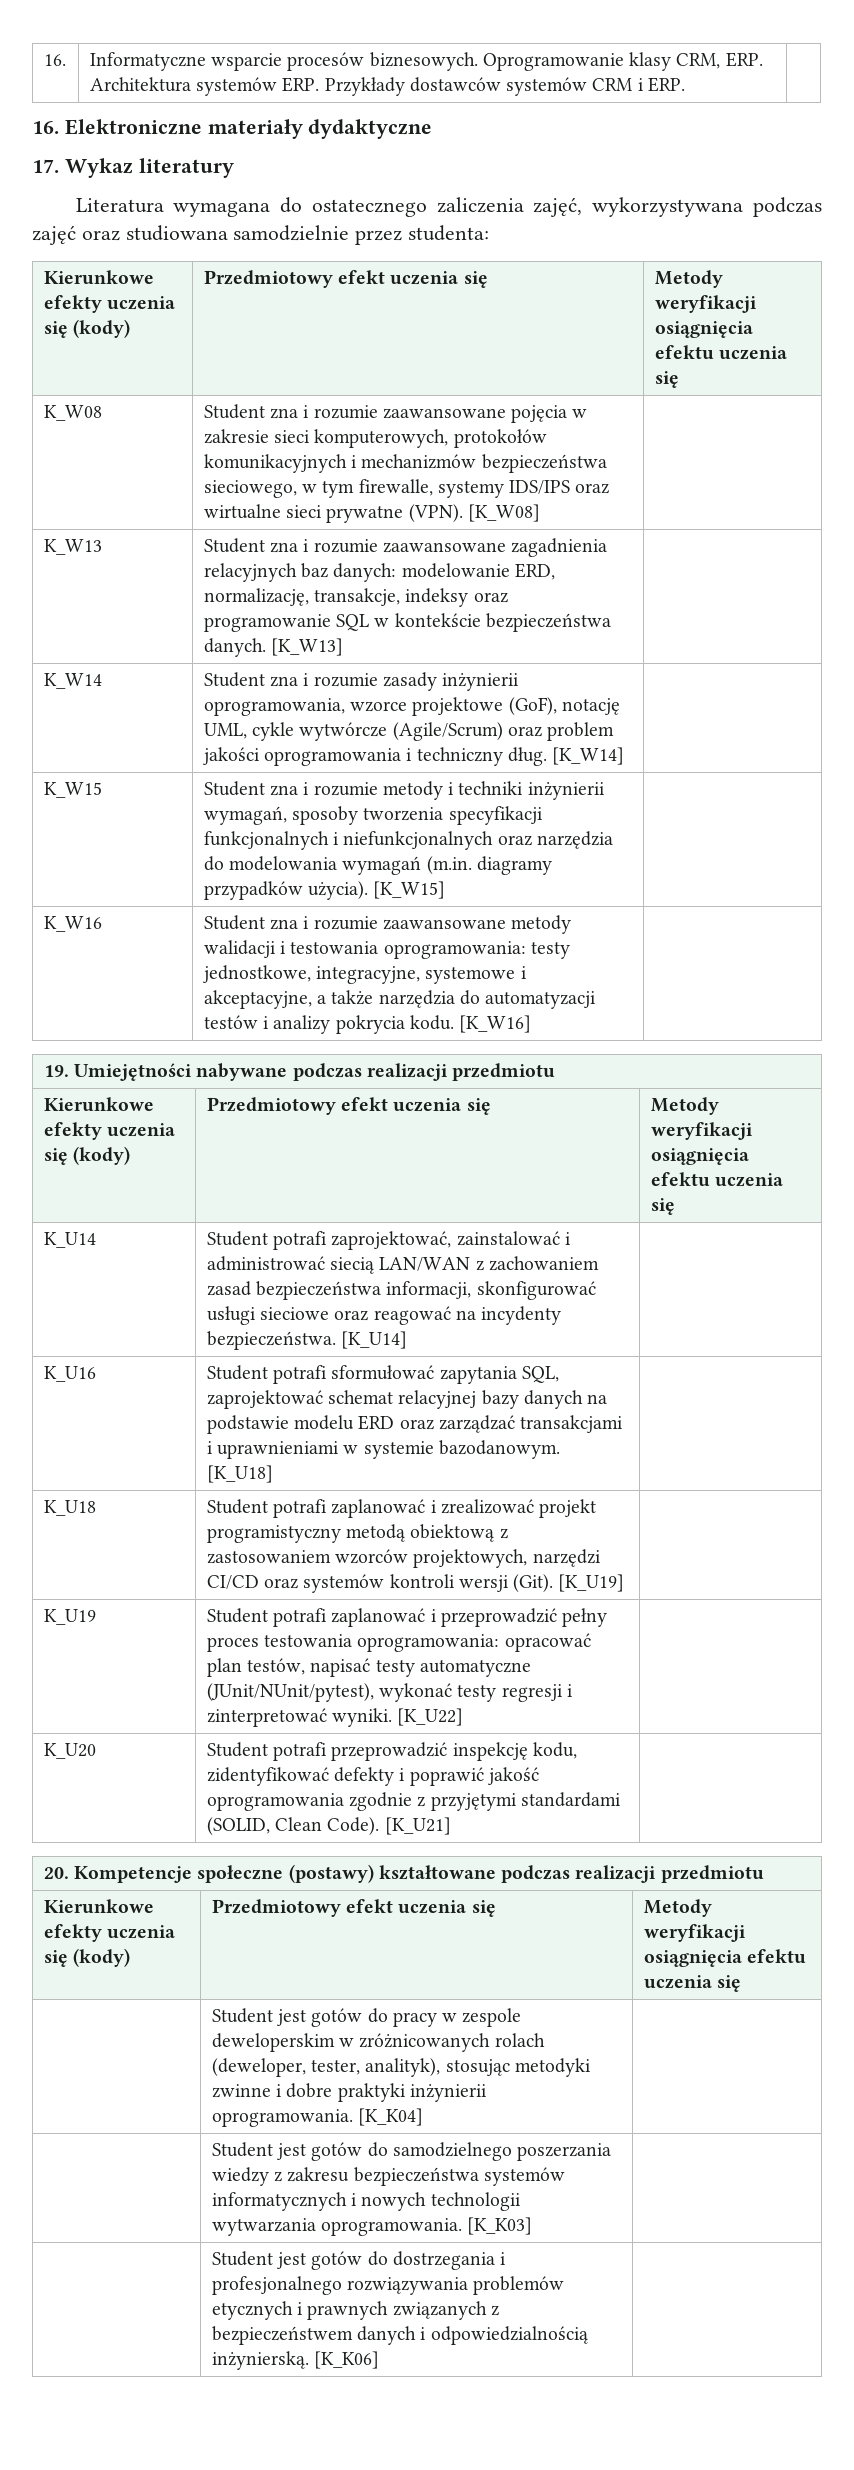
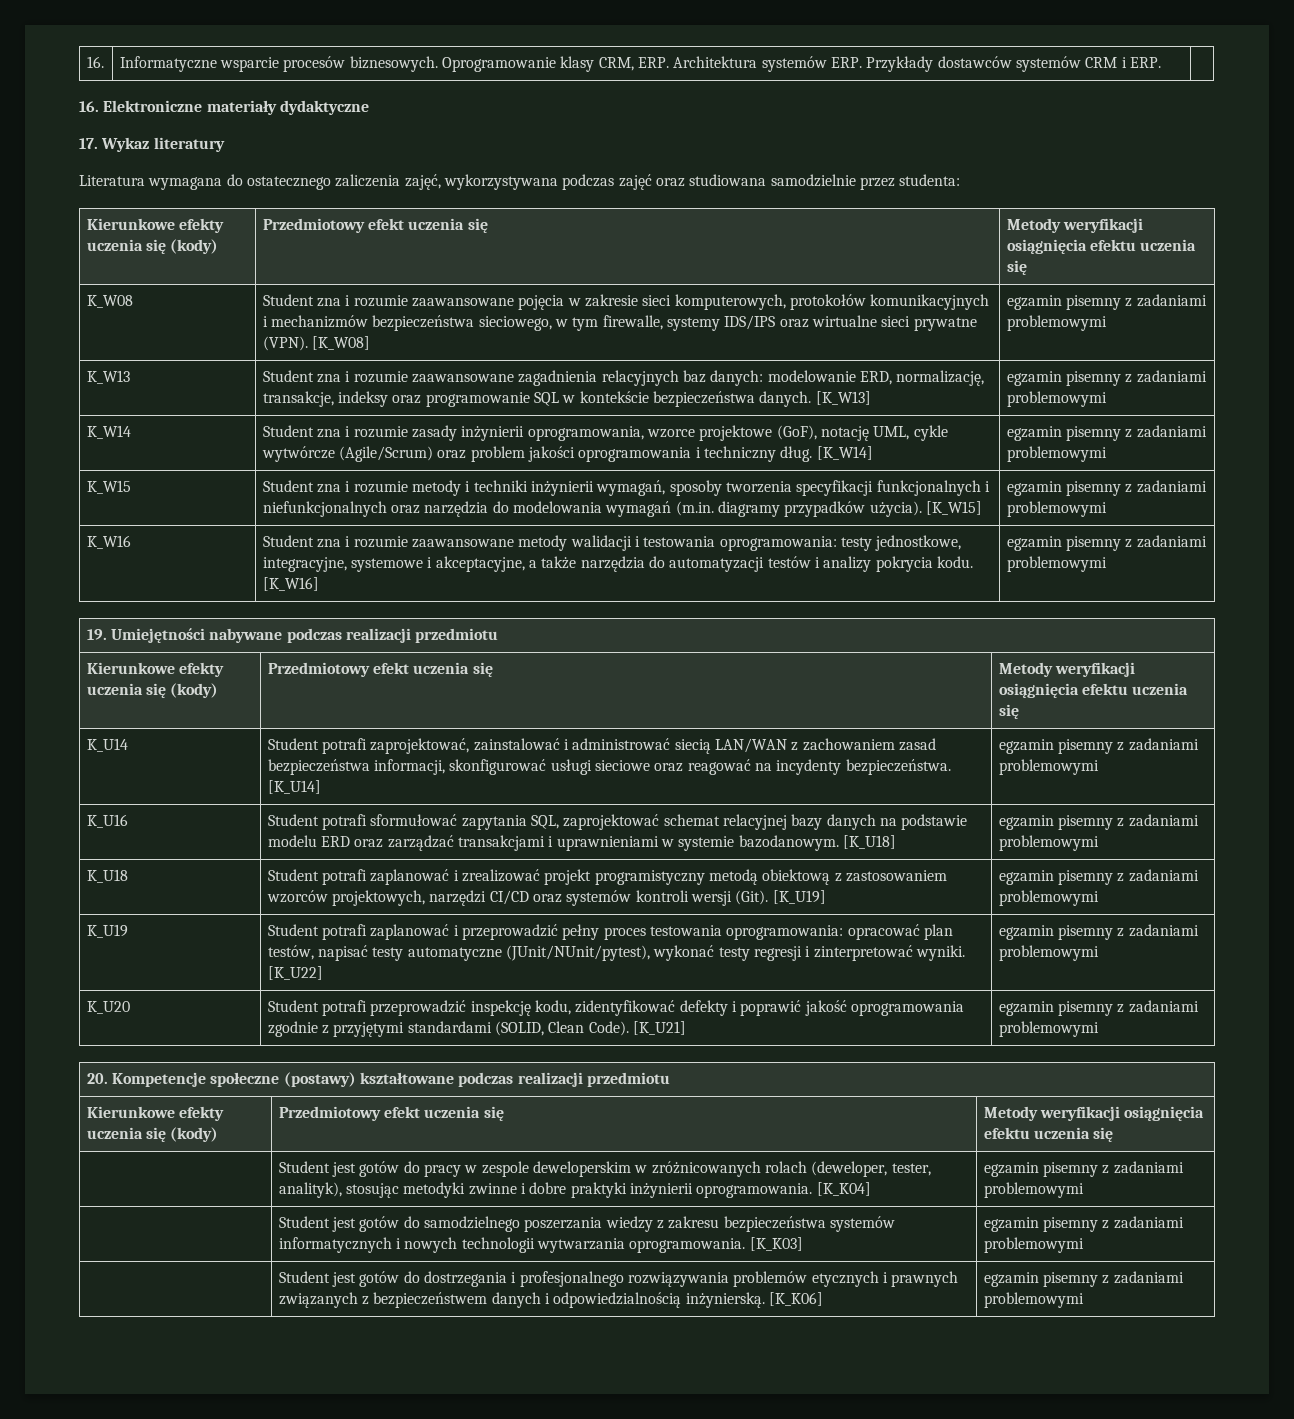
- K_W08 | Student zna i rozumie zaawansowane pojęcia w zakresie sieci komputerowych, protokołów komunikacyjnych i mechanizmów bezpieczeństwa sieciowego, w tym firewalle, systemy IDS/IPS oraz wirtualne sieci prywatne (VPN). [K_W08] |
+ K_W08 | Student zna i rozumie zaawansowane pojęcia w zakresie sieci komputerowych, protokołów komunikacyjnych i mechanizmów bezpieczeństwa sieciowego, w tym firewalle, systemy IDS/IPS oraz wirtualne sieci prywatne (VPN). [K_W08] | egzamin pisemny z zadaniami problemowymi
- K_W13 | Student zna i rozumie zaawansowane zagadnienia relacyjnych baz danych: modelowanie ERD, normalizację, transakcje, indeksy oraz programowanie SQL w kontekście bezpieczeństwa danych. [K_W13] |
+ K_W13 | Student zna i rozumie zaawansowane zagadnienia relacyjnych baz danych: modelowanie ERD, normalizację, transakcje, indeksy oraz programowanie SQL w kontekście bezpieczeństwa danych. [K_W13] | egzamin pisemny z zadaniami problemowymi
- K_W14 | Student zna i rozumie zasady inżynierii oprogramowania, wzorce projektowe (GoF), notację UML, cykle wytwórcze (Agile/Scrum) oraz problem jakości oprogramowania i techniczny dług. [K_W14] |
+ K_W14 | Student zna i rozumie zasady inżynierii oprogramowania, wzorce projektowe (GoF), notację UML, cykle wytwórcze (Agile/Scrum) oraz problem jakości oprogramowania i techniczny dług. [K_W14] | egzamin pisemny z zadaniami problemowymi
- K_W15 | Student zna i rozumie metody i techniki inżynierii wymagań, sposoby tworzenia specyfikacji funkcjonalnych i niefunkcjonalnych oraz narzędzia do modelowania wymagań (m.in. diagramy przypadków użycia). [K_W15] |
+ K_W15 | Student zna i rozumie metody i techniki inżynierii wymagań, sposoby tworzenia specyfikacji funkcjonalnych i niefunkcjonalnych oraz narzędzia do modelowania wymagań (m.in. diagramy przypadków użycia). [K_W15] | egzamin pisemny z zadaniami problemowymi
- K_W16 | Student zna i rozumie zaawansowane metody walidacji i testowania oprogramowania: testy jednostkowe, integracyjne, systemowe i akceptacyjne, a także narzędzia do automatyzacji testów i analizy pokrycia kodu. [K_W16] |
+ K_W16 | Student zna i rozumie zaawansowane metody walidacji i testowania oprogramowania: testy jednostkowe, integracyjne, systemowe i akceptacyjne, a także narzędzia do automatyzacji testów i analizy pokrycia kodu. [K_W16] | egzamin pisemny z zadaniami problemowymi
- K_U14 | Student potrafi zaprojektować, zainstalować i administrować siecią LAN/WAN z zachowaniem zasad bezpieczeństwa informacji, skonfigurować usługi sieciowe oraz reagować na incydenty bezpieczeństwa. [K_U14] |
+ K_U14 | Student potrafi zaprojektować, zainstalować i administrować siecią LAN/WAN z zachowaniem zasad bezpieczeństwa informacji, skonfigurować usługi sieciowe oraz reagować na incydenty bezpieczeństwa. [K_U14] | egzamin pisemny z zadaniami problemowymi
- K_U16 | Student potrafi sformułować zapytania SQL, zaprojektować schemat relacyjnej bazy danych na podstawie modelu ERD oraz zarządzać transakcjami i uprawnieniami w systemie bazodanowym. [K_U18] |
+ K_U16 | Student potrafi sformułować zapytania SQL, zaprojektować schemat relacyjnej bazy danych na podstawie modelu ERD oraz zarządzać transakcjami i uprawnieniami w systemie bazodanowym. [K_U18] | egzamin pisemny z zadaniami problemowymi
- K_U18 | Student potrafi zaplanować i zrealizować projekt programistyczny metodą obiektową z zastosowaniem wzorców projektowych, narzędzi CI/CD oraz systemów kontroli wersji (Git). [K_U19] |
+ K_U18 | Student potrafi zaplanować i zrealizować projekt programistyczny metodą obiektową z zastosowaniem wzorców projektowych, narzędzi CI/CD oraz systemów kontroli wersji (Git). [K_U19] | egzamin pisemny z zadaniami problemowymi
- K_U19 | Student potrafi zaplanować i przeprowadzić pełny proces testowania oprogramowania: opracować plan testów, napisać testy automatyczne (JUnit/NUnit/pytest), wykonać testy regresji i zinterpretować wyniki. [K_U22] |
+ K_U19 | Student potrafi zaplanować i przeprowadzić pełny proces testowania oprogramowania: opracować plan testów, napisać testy automatyczne (JUnit/NUnit/pytest), wykonać testy regresji i zinterpretować wyniki. [K_U22] | egzamin pisemny z zadaniami problemowymi
- K_U20 | Student potrafi przeprowadzić inspekcję kodu, zidentyfikować defekty i poprawić jakość oprogramowania zgodnie z przyjętymi standardami (SOLID, Clean Code). [K_U21] |
+ K_U20 | Student potrafi przeprowadzić inspekcję kodu, zidentyfikować defekty i poprawić jakość oprogramowania zgodnie z przyjętymi standardami (SOLID, Clean Code). [K_U21] | egzamin pisemny z zadaniami problemowymi
- | Student jest gotów do pracy w zespole deweloperskim w zróżnicowanych rolach (deweloper, tester, analityk), stosując metodyki zwinne i dobre praktyki inżynierii oprogramowania. [K_K04] |
+ | Student jest gotów do pracy w zespole deweloperskim w zróżnicowanych rolach (deweloper, tester, analityk), stosując metodyki zwinne i dobre praktyki inżynierii oprogramowania. [K_K04] | egzamin pisemny z zadaniami problemowymi
- | Student jest gotów do samodzielnego poszerzania wiedzy z zakresu bezpieczeństwa systemów informatycznych i nowych technologii wytwarzania oprogramowania. [K_K03] |
+ | Student jest gotów do samodzielnego poszerzania wiedzy z zakresu bezpieczeństwa systemów informatycznych i nowych technologii wytwarzania oprogramowania. [K_K03] | egzamin pisemny z zadaniami problemowymi
- | Student jest gotów do dostrzegania i profesjonalnego rozwiązywania problemów etycznych i prawnych związanych z bezpieczeństwem danych i odpowiedzialnością inżynierską. [K_K06] |
+ | Student jest gotów do dostrzegania i profesjonalnego rozwiązywania problemów etycznych i prawnych związanych z bezpieczeństwem danych i odpowiedzialnością inżynierską. [K_K06] | egzamin pisemny z zadaniami problemowymi

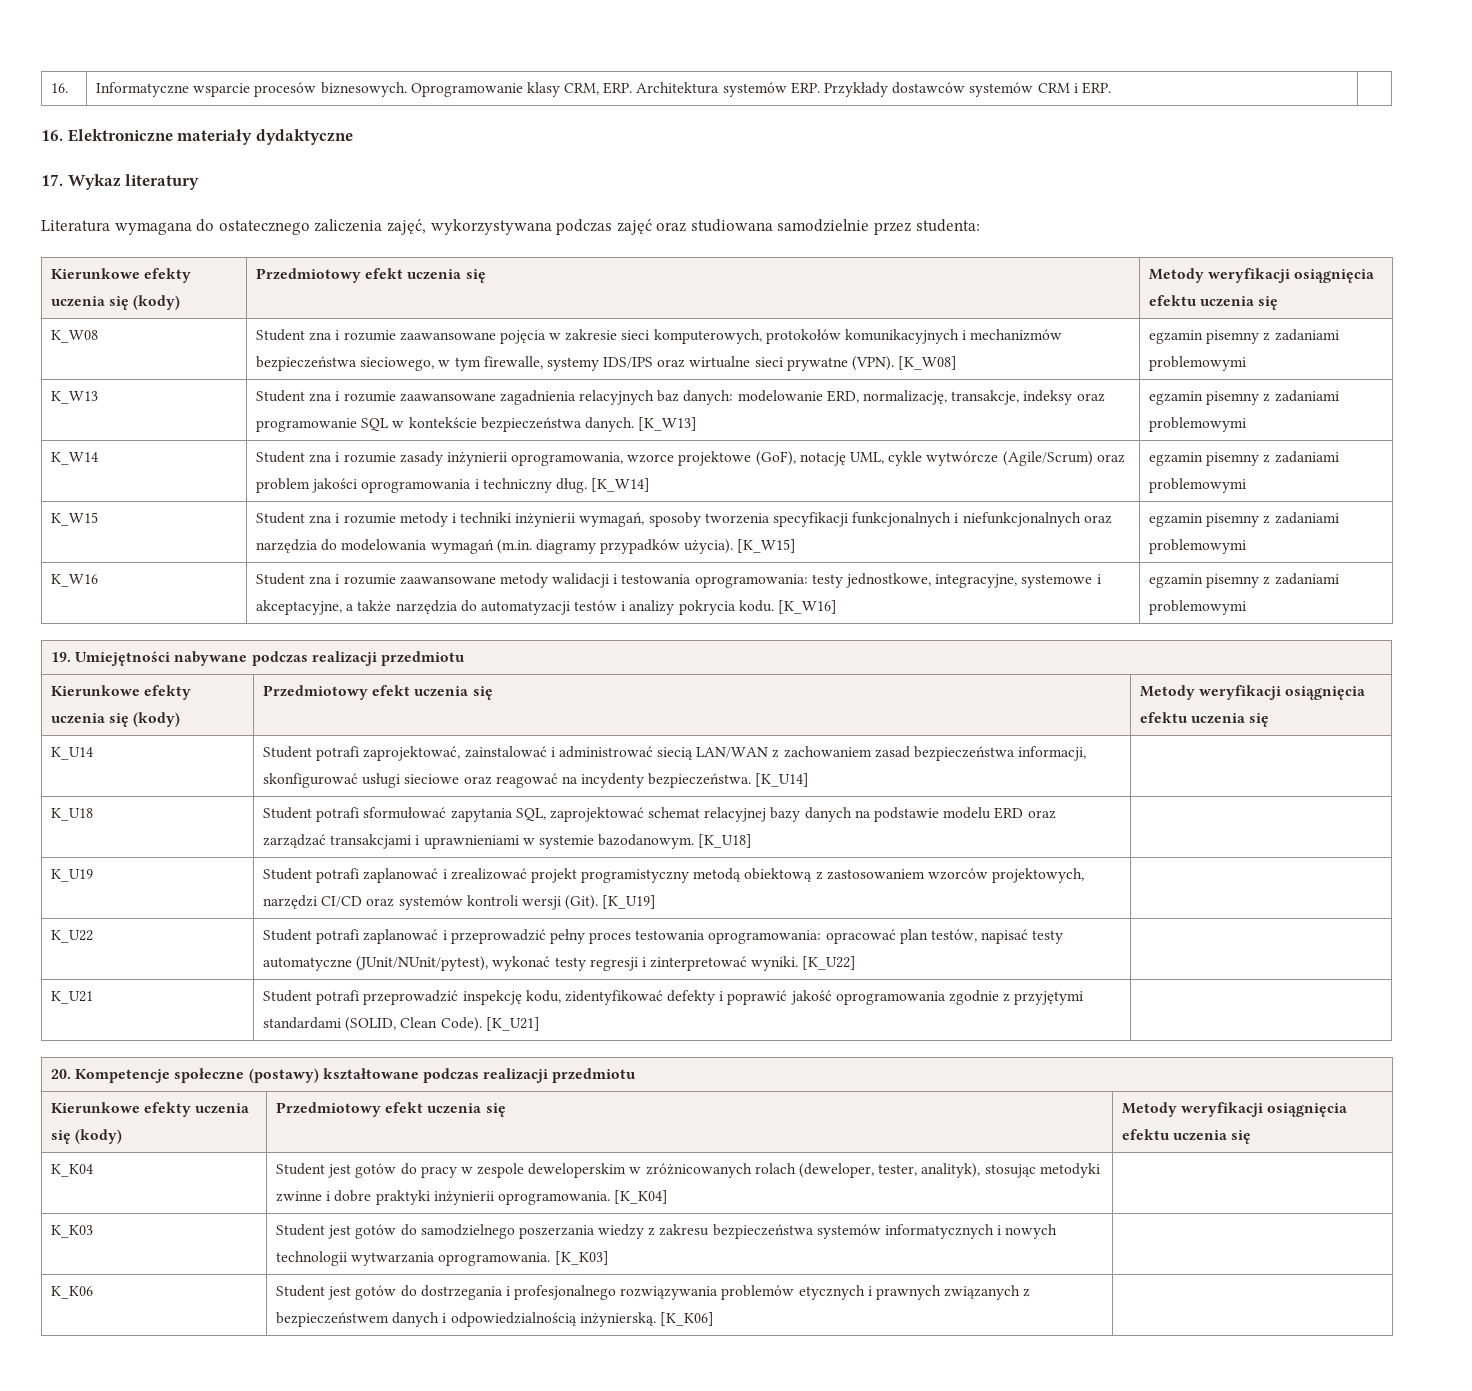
- K_U14 | Student potrafi zaprojektować, zainstalować i administrować siecią LAN/WAN z zachowaniem zasad bezpieczeństwa informacji, skonfigurować usługi sieciowe oraz reagować na incydenty bezpieczeństwa. [K_U14] | egzamin pisemny z zadaniami problemowymi
- K_U16 | Student potrafi sformułować zapytania SQL, zaprojektować schemat relacyjnej bazy danych na podstawie modelu ERD oraz zarządzać transakcjami i uprawnieniami w systemie bazodanowym. [K_U18] | egzamin pisemny z zadaniami problemowymi
- K_U18 | Student potrafi zaplanować i zrealizować projekt programistyczny metodą obiektową z zastosowaniem wzorców projektowych, narzędzi CI/CD oraz systemów kontroli wersji (Git). [K_U19] | egzamin pisemny z zadaniami problemowymi
- K_U19 | Student potrafi zaplanować i przeprowadzić pełny proces testowania oprogramowania: opracować plan testów, napisać testy automatyczne (JUnit/NUnit/pytest), wykonać testy regresji i zinterpretować wyniki. [K_U22] | egzamin pisemny z zadaniami problemowymi
- K_U20 | Student potrafi przeprowadzić inspekcję kodu, zidentyfikować defekty i poprawić jakość oprogramowania zgodnie z przyjętymi standardami (SOLID, Clean Code). [K_U21] | egzamin pisemny z zadaniami problemowymi
+ K_U14 | Student potrafi zaprojektować, zainstalować i administrować siecią LAN/WAN z zachowaniem zasad bezpieczeństwa informacji, skonfigurować usługi sieciowe oraz reagować na incydenty bezpieczeństwa. [K_U14] |
+ K_U18 | Student potrafi sformułować zapytania SQL, zaprojektować schemat relacyjnej bazy danych na podstawie modelu ERD oraz zarządzać transakcjami i uprawnieniami w systemie bazodanowym. [K_U18] |
+ K_U19 | Student potrafi zaplanować i zrealizować projekt programistyczny metodą obiektową z zastosowaniem wzorców projektowych, narzędzi CI/CD oraz systemów kontroli wersji (Git). [K_U19] |
+ K_U22 | Student potrafi zaplanować i przeprowadzić pełny proces testowania oprogramowania: opracować plan testów, napisać testy automatyczne (JUnit/NUnit/pytest), wykonać testy regresji i zinterpretować wyniki. [K_U22] |
+ K_U21 | Student potrafi przeprowadzić inspekcję kodu, zidentyfikować defekty i poprawić jakość oprogramowania zgodnie z przyjętymi standardami (SOLID, Clean Code). [K_U21] |
- | Student jest gotów do pracy w zespole deweloperskim w zróżnicowanych rolach (deweloper, tester, analityk), stosując metodyki zwinne i dobre praktyki inżynierii oprogramowania. [K_K04] | egzamin pisemny z zadaniami problemowymi
- | Student jest gotów do samodzielnego poszerzania wiedzy z zakresu bezpieczeństwa systemów informatycznych i nowych technologii wytwarzania oprogramowania. [K_K03] | egzamin pisemny z zadaniami problemowymi
- | Student jest gotów do dostrzegania i profesjonalnego rozwiązywania problemów etycznych i prawnych związanych z bezpieczeństwem danych i odpowiedzialnością inżynierską. [K_K06] | egzamin pisemny z zadaniami problemowymi
+ K_K04 | Student jest gotów do pracy w zespole deweloperskim w zróżnicowanych rolach (deweloper, tester, analityk), stosując metodyki zwinne i dobre praktyki inżynierii oprogramowania. [K_K04] |
+ K_K03 | Student jest gotów do samodzielnego poszerzania wiedzy z zakresu bezpieczeństwa systemów informatycznych i nowych technologii wytwarzania oprogramowania. [K_K03] |
+ K_K06 | Student jest gotów do dostrzegania i profesjonalnego rozwiązywania problemów etycznych i prawnych związanych z bezpieczeństwem danych i odpowiedzialnością inżynierską. [K_K06] |

